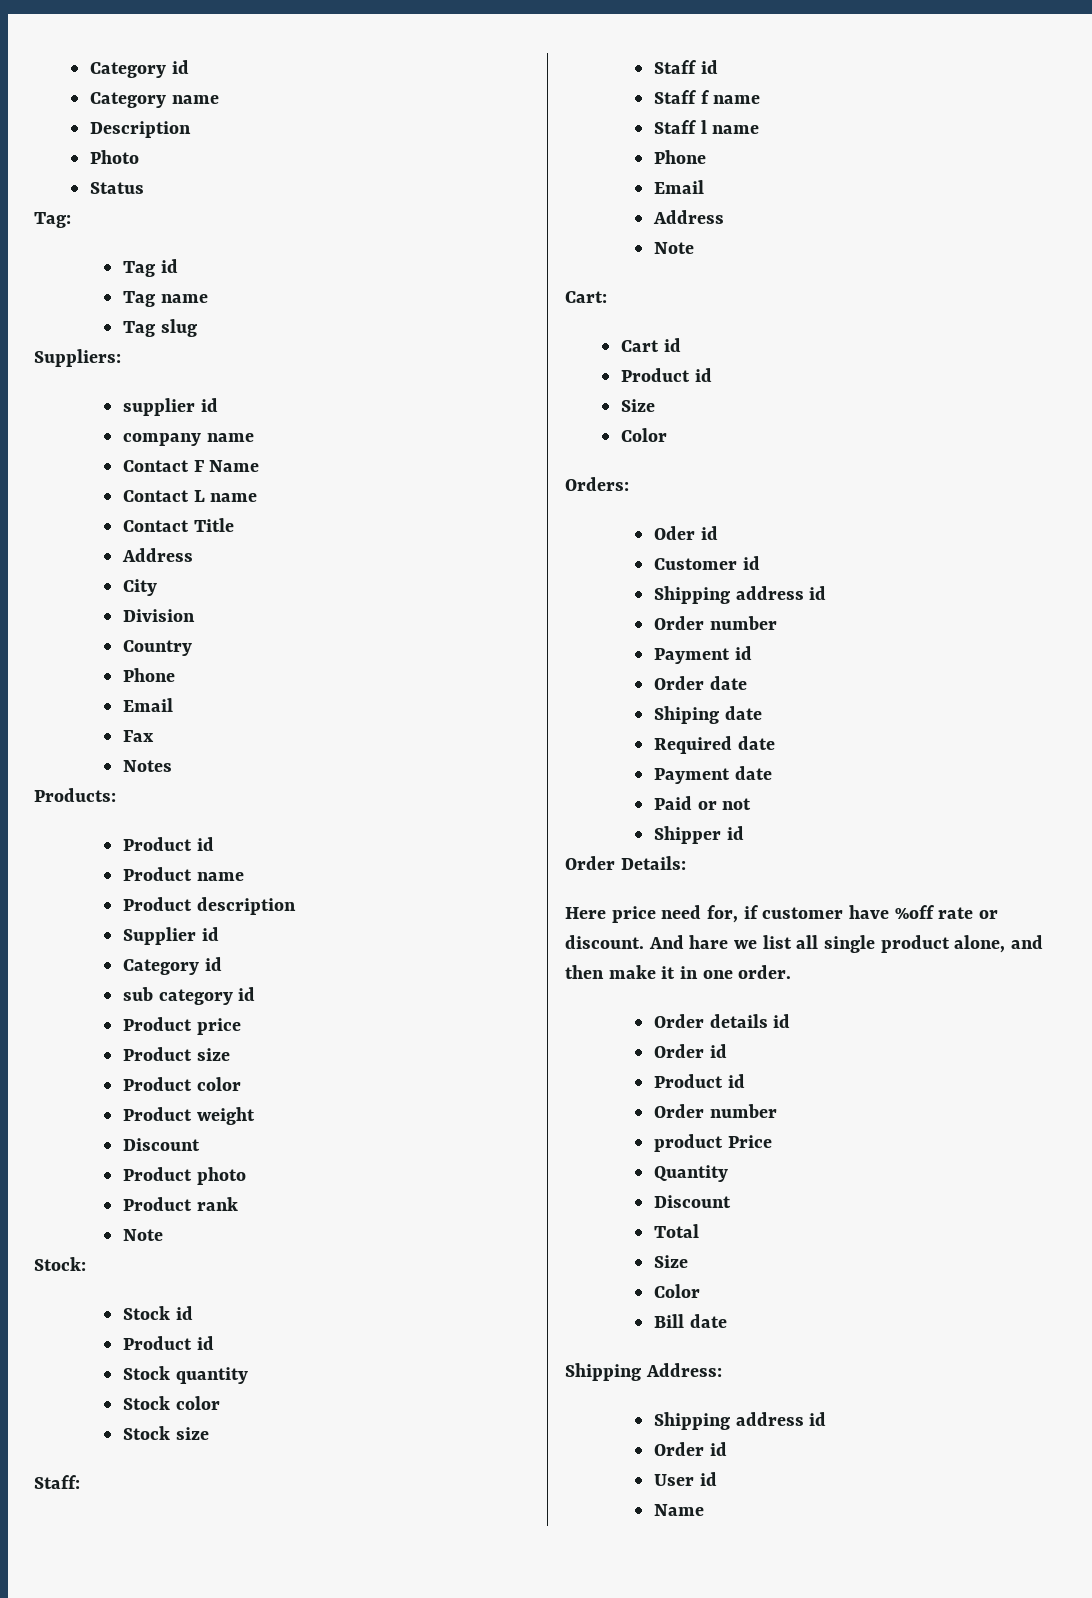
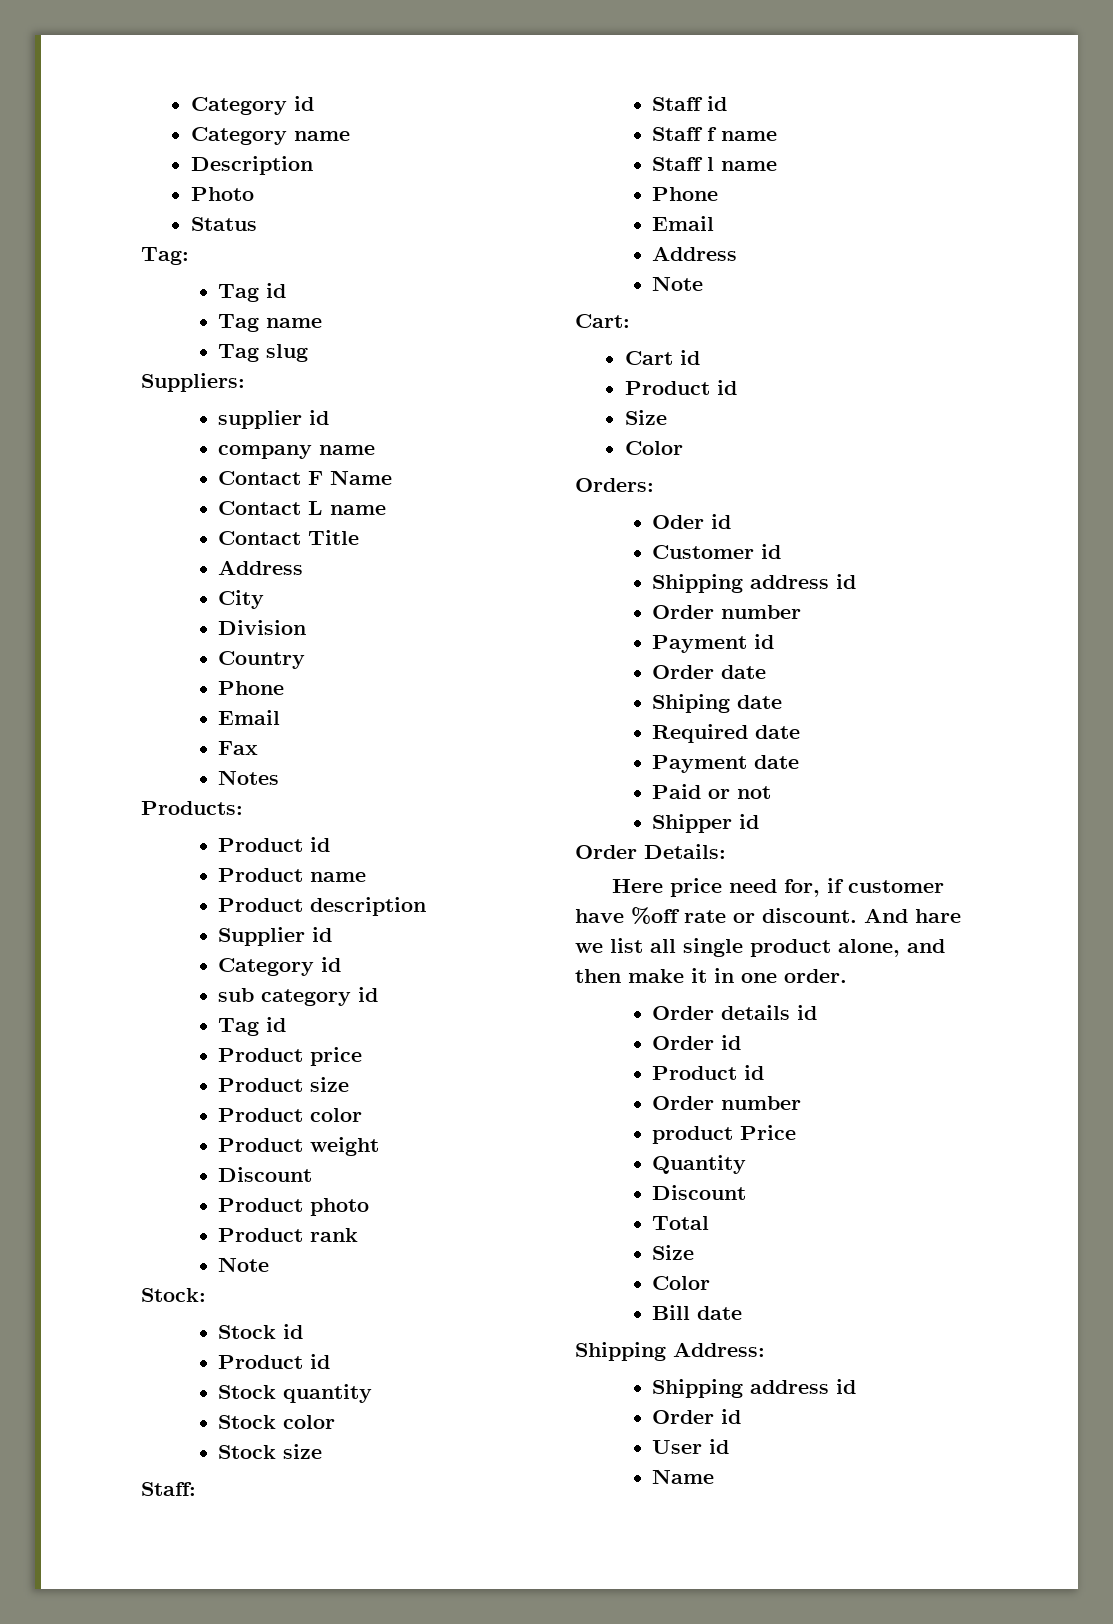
  sub category id
+ Tag id

